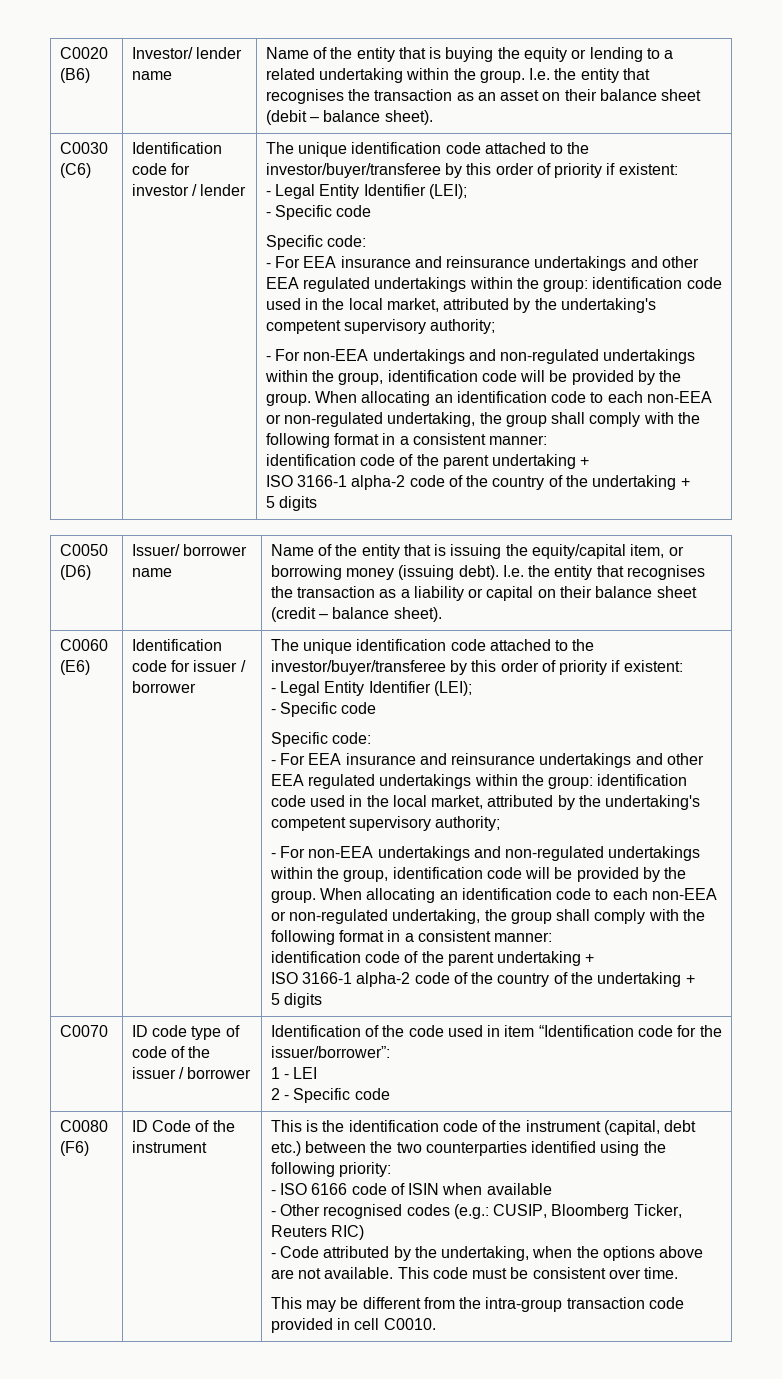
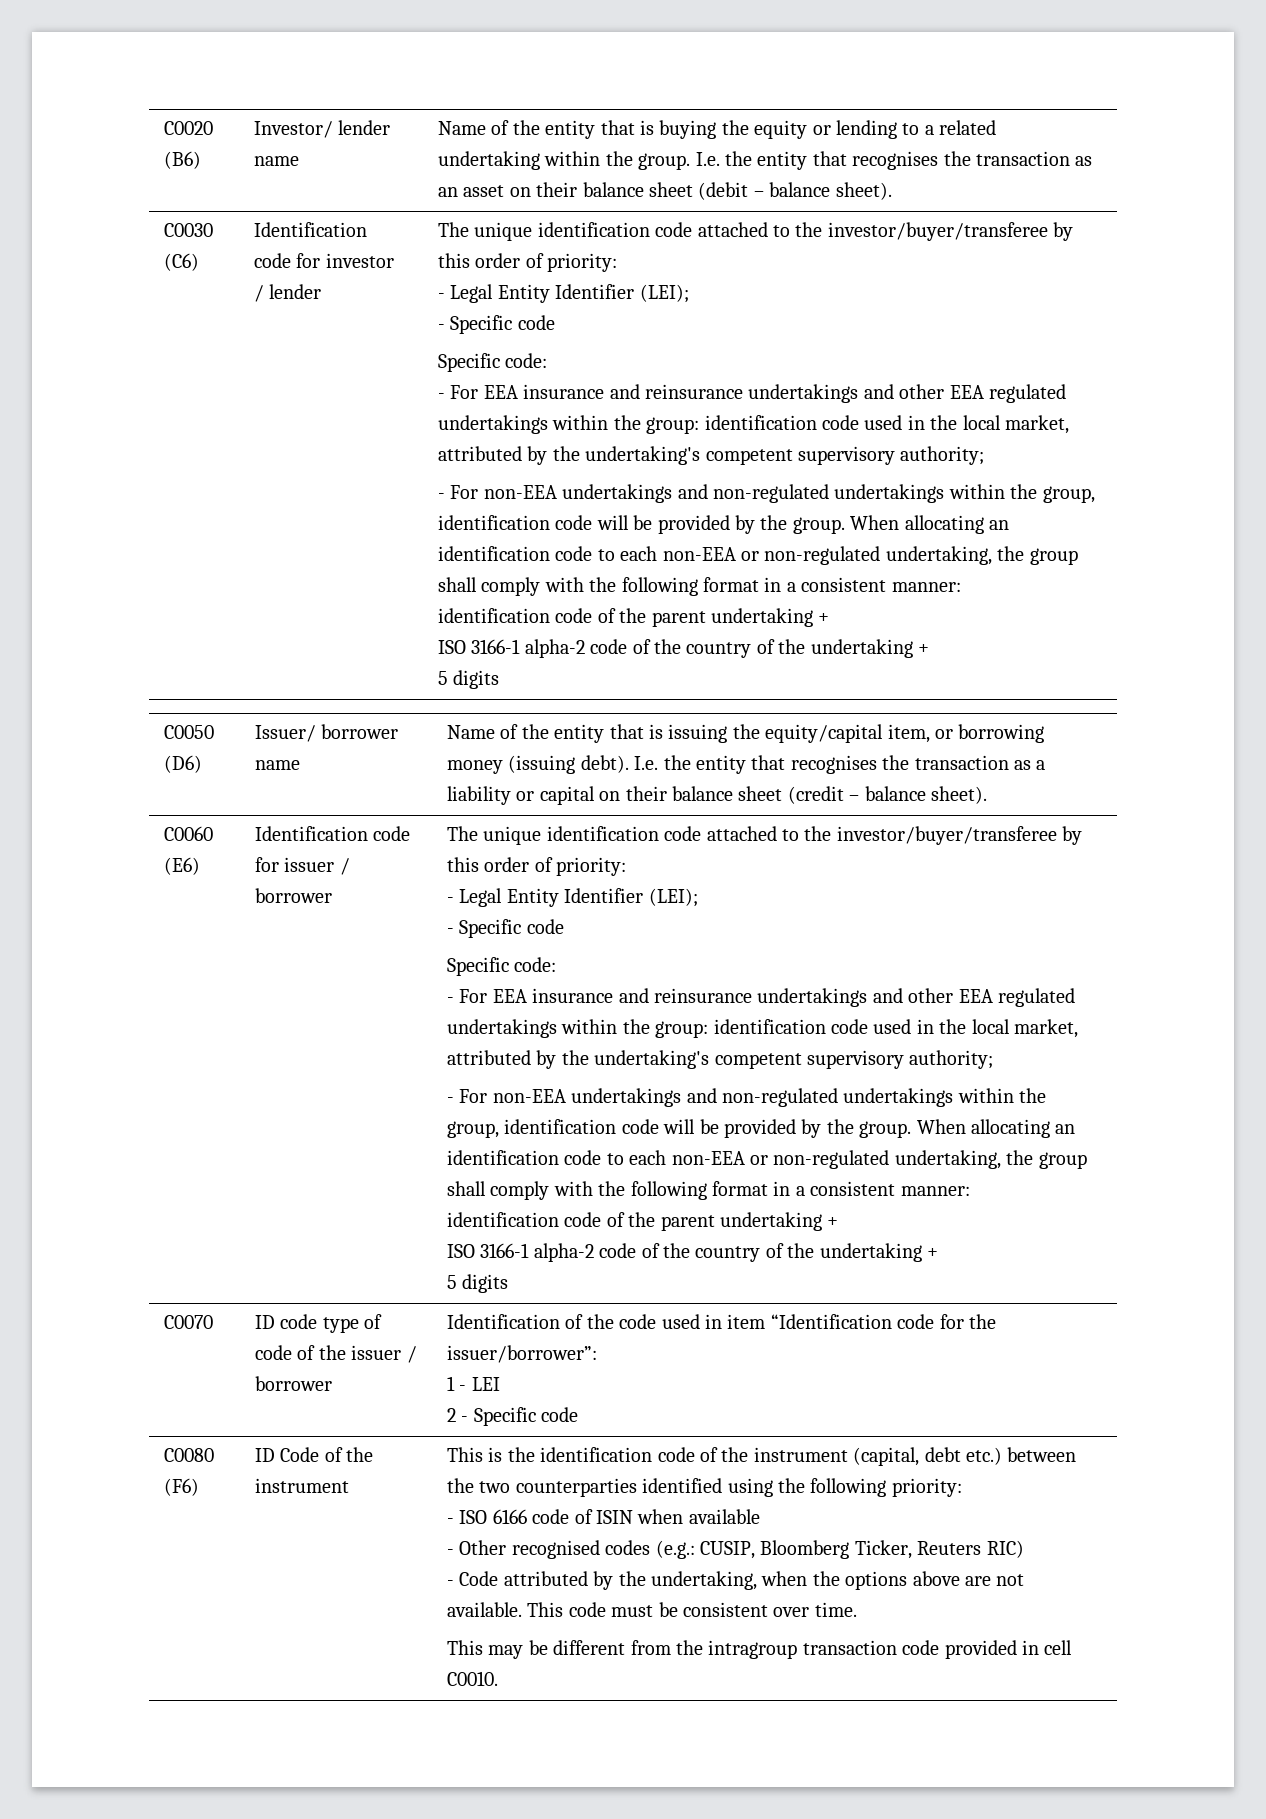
- Identification code for investor / lender | The unique identification code attached to the investor/buyer/transferee by this order of priority if existent:
+ Identification code for investor / lender | The unique identification code attached to the investor/buyer/transferee by this order of priority:
- Identification code for issuer / borrower | The unique identification code attached to the investor/buyer/transferee by this order of priority if existent:
+ Identification code for issuer / borrower | The unique identification code attached to the investor/buyer/transferee by this order of priority:
- This may be different from the intra-group transaction code provided in cell C0010.
+ This may be different from the intragroup transaction code provided in cell C0010.

